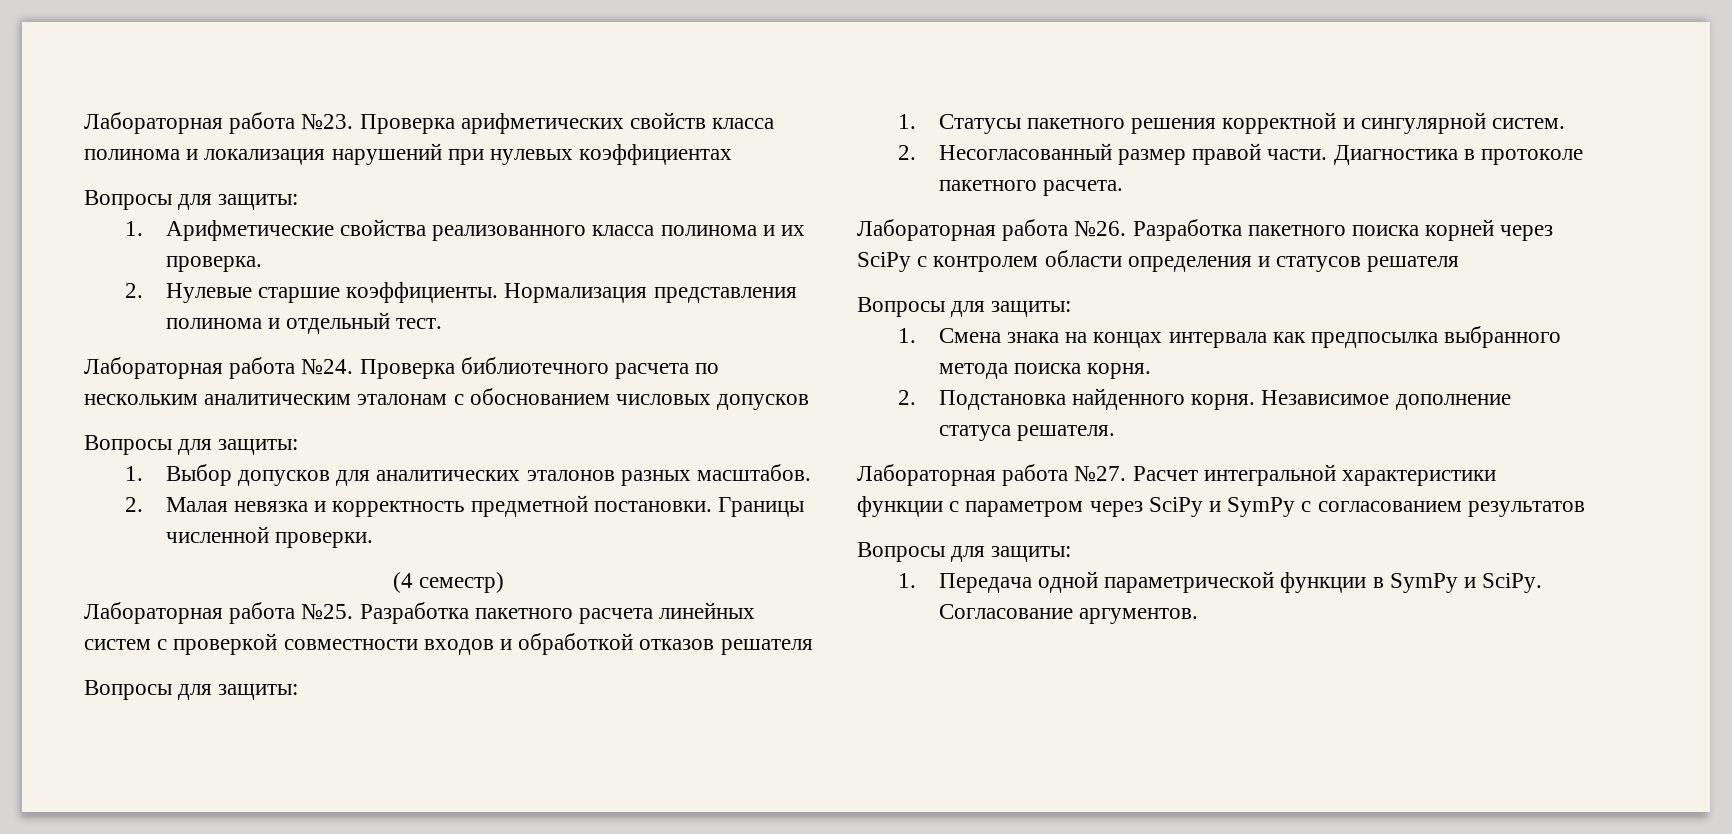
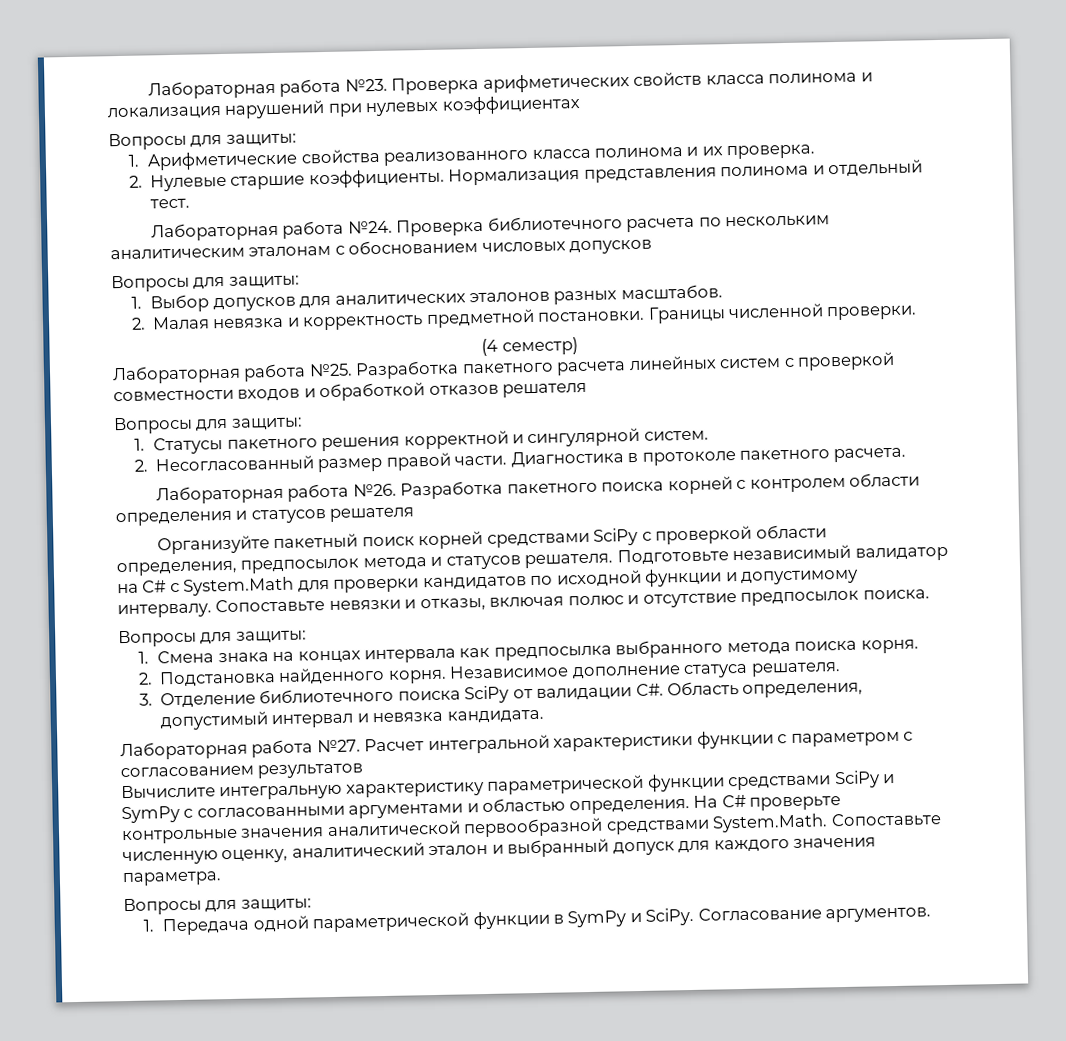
- Разработка пакетного поиска корней через SciPy с контролем области определения и статусов решателя
+ Разработка пакетного поиска корней с контролем области определения и статусов решателя
+ Организуйте пакетный поиск корней средствами SciPy с проверкой области определения, предпосылок метода и статусов решателя. Подготовьте независимый валидатор на C# с System.Math для проверки кандидатов по исходной функции и допустимому интервалу. Сопоставьте невязки и отказы, включая полюс и отсутствие предпосылок поиска.
+ 3. Отделение библиотечного поиска SciPy от валидации C#. Область определения, допустимый интервал и невязка кандидата.
- Расчет интегральной характеристики функции с параметром через SciPy и SymPy с согласованием результатов
+ Расчет интегральной характеристики функции с параметром с согласованием результатов
+ Вычислите интегральную характеристику параметрической функции средствами SciPy и SymPy с согласованными аргументами и областью определения. На C# проверьте контрольные значения аналитической первообразной средствами System.Math. Сопоставьте численную оценку, аналитический эталон и выбранный допуск для каждого значения параметра.

